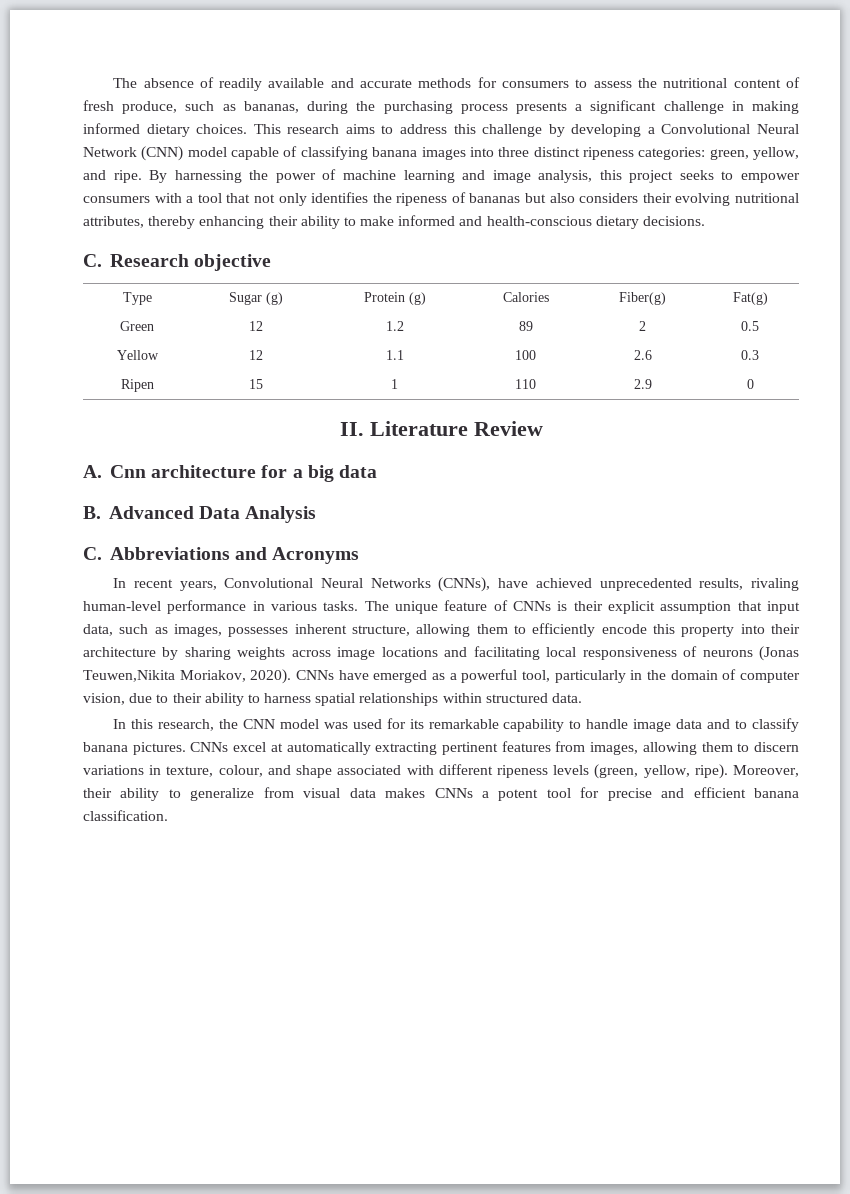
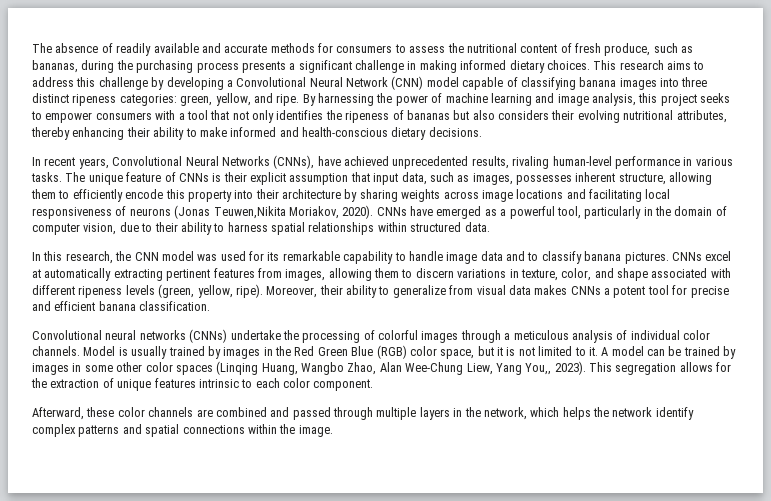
- C. Research objective
- Type | Sugar (g) | Protein (g) | Calories | Fiber(g) | Fat(g)
- Green | 12 | 1.2 | 89 | 2 | 0.5
- Yellow | 12 | 1.1 | 100 | 2.6 | 0.3
- Ripen | 15 | 1 | 110 | 2.9 | 0
- II. Literature Review
- A. Cnn architecture for a big data
- B. Advanced Data Analysis
- C. Abbreviations and Acronyms
- CNNs excel at automatically extracting pertinent features from images, allowing them to discern variations in texture, colour, and shape associated with different ripeness levels (green, yellow, ripe).
+ CNNs excel at automatically extracting pertinent features from images, allowing them to discern variations in texture, color, and shape associated with different ripeness levels (green, yellow, ripe).
+ Convolutional neural networks (CNNs) undertake the processing of colorful images through a meticulous analysis of individual color channels. Model is usually trained by images in the Red Green Blue (RGB) color space, but it is not limited to it. A model can be trained by images in some other color spaces (Linqing Huang, Wangbo Zhao, Alan Wee-Chung Liew, Yang You,, 2023). This segregation allows for the extraction of unique features intrinsic to each color component.
+ Afterward, these color channels are combined and passed through multiple layers in the network, which helps the network identify complex patterns and spatial connections within the image.

